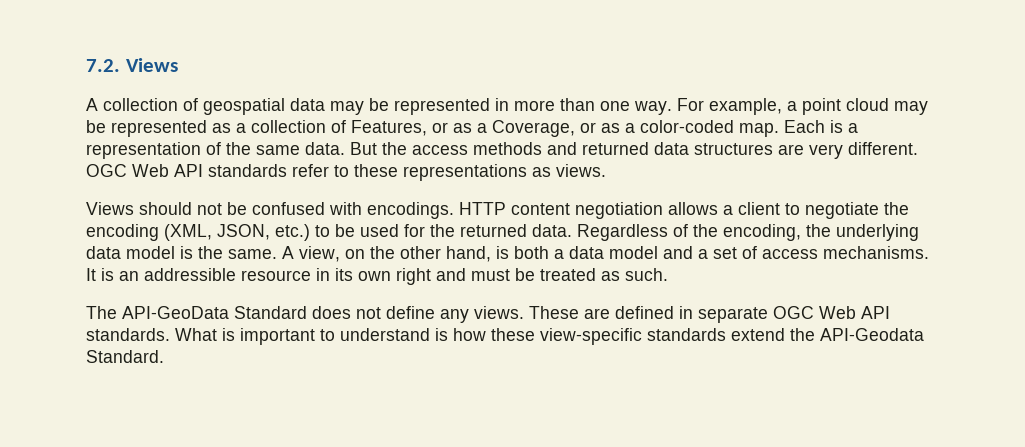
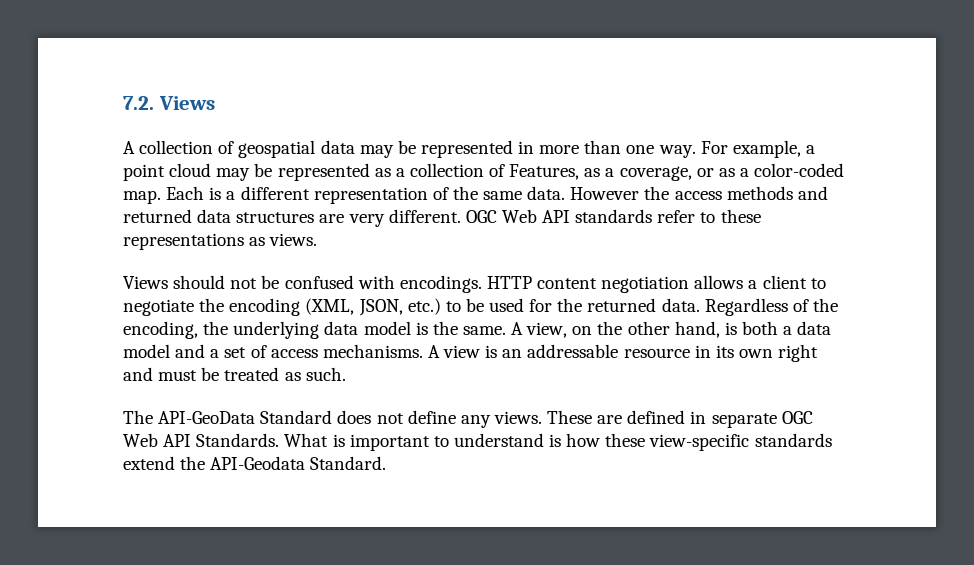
- For example, a point cloud may be represented as a collection of Features, or as a Coverage, or as a color-coded map.
+ For example, a point cloud may be represented as a collection of Features, as a coverage, or as a color-coded map.
- Each is a representation of the same data.
+ Each is a different representation of the same data.
- But the access methods and returned data structures are very different.
+ However the access methods and returned data structures are very different.
- It is an addressible resource in its own right and must be treated as such.
+ A view is an addressable resource in its own right and must be treated as such.
- These are defined in separate OGC Web API standards.
+ These are defined in separate OGC Web API Standards.

